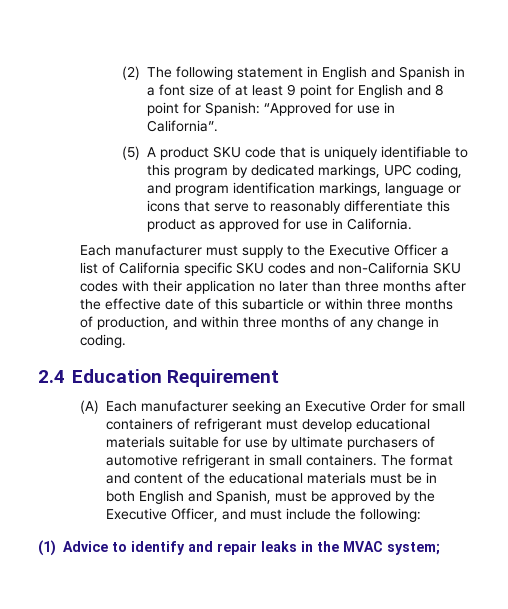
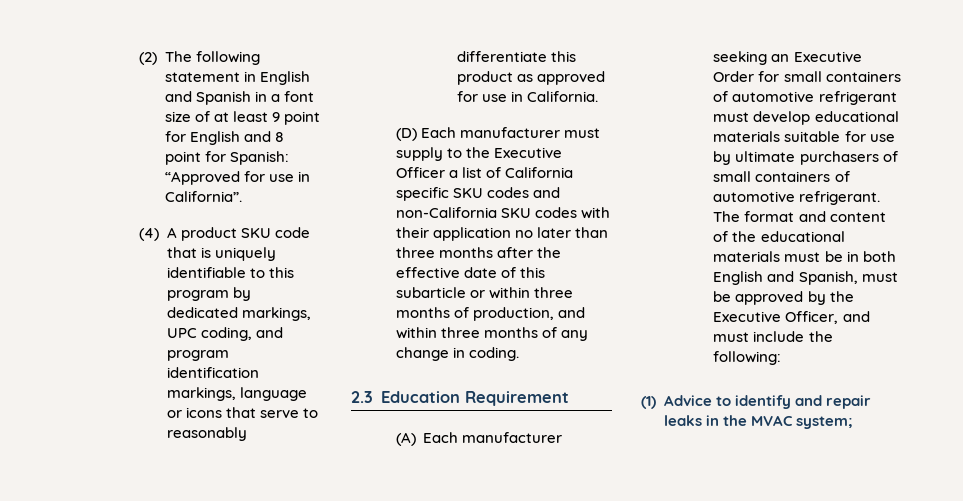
- (5) A product SKU code that is uniquely identifiable to this program by dedicated markings, UPC coding, and program identification markings, language or icons that serve to reasonably differentiate this product as approved for use in California.
+ (4) A product SKU code that is uniquely identifiable to this program by dedicated markings, UPC coding, and program identification markings, language or icons that serve to reasonably differentiate this product as approved for use in California.
- Each manufacturer must supply to the Executive Officer a list of California specific SKU codes and non-California SKU codes with their application no later than three months after the effective date of this subarticle or within three months of production, and within three months of any change in coding.
+ (D) Each manufacturer must supply to the Executive Officer a list of California specific SKU codes and non-California SKU codes with their application no later than three months after the effective date of this subarticle or within three months of production, and within three months of any change in coding.
- 2.4 Education Requirement
+ 2.3 Education Requirement
- (A) Each manufacturer seeking an Executive Order for small containers of refrigerant must develop educational materials suitable for use by ultimate purchasers of automotive refrigerant in small containers.
+ (A) Each manufacturer seeking an Executive Order for small containers of automotive refrigerant must develop educational materials suitable for use by ultimate purchasers of small containers of automotive refrigerant.

